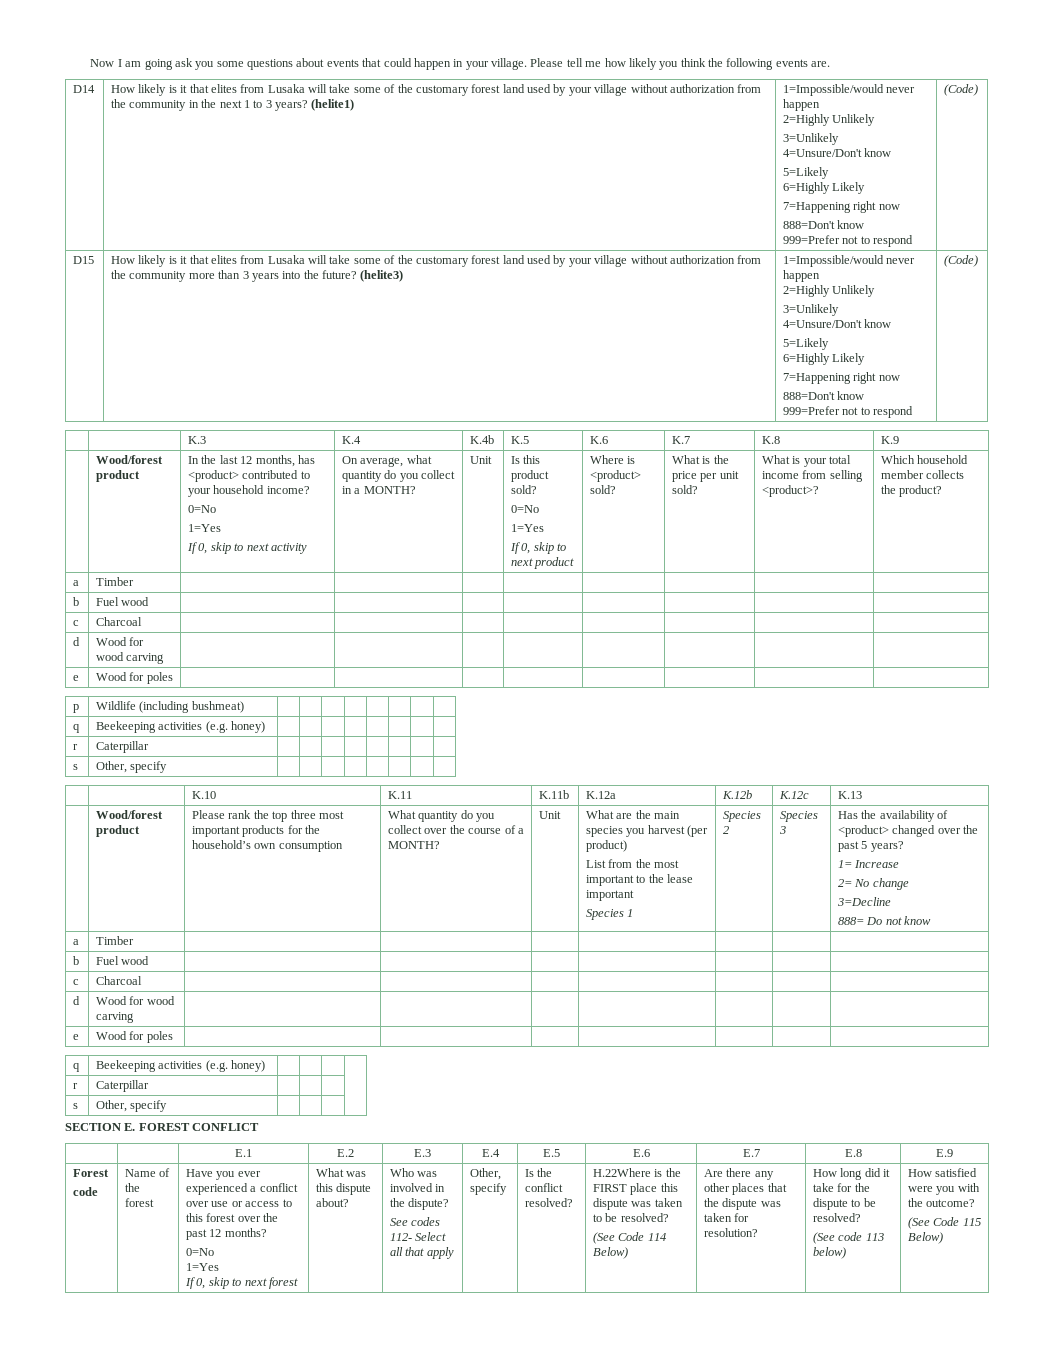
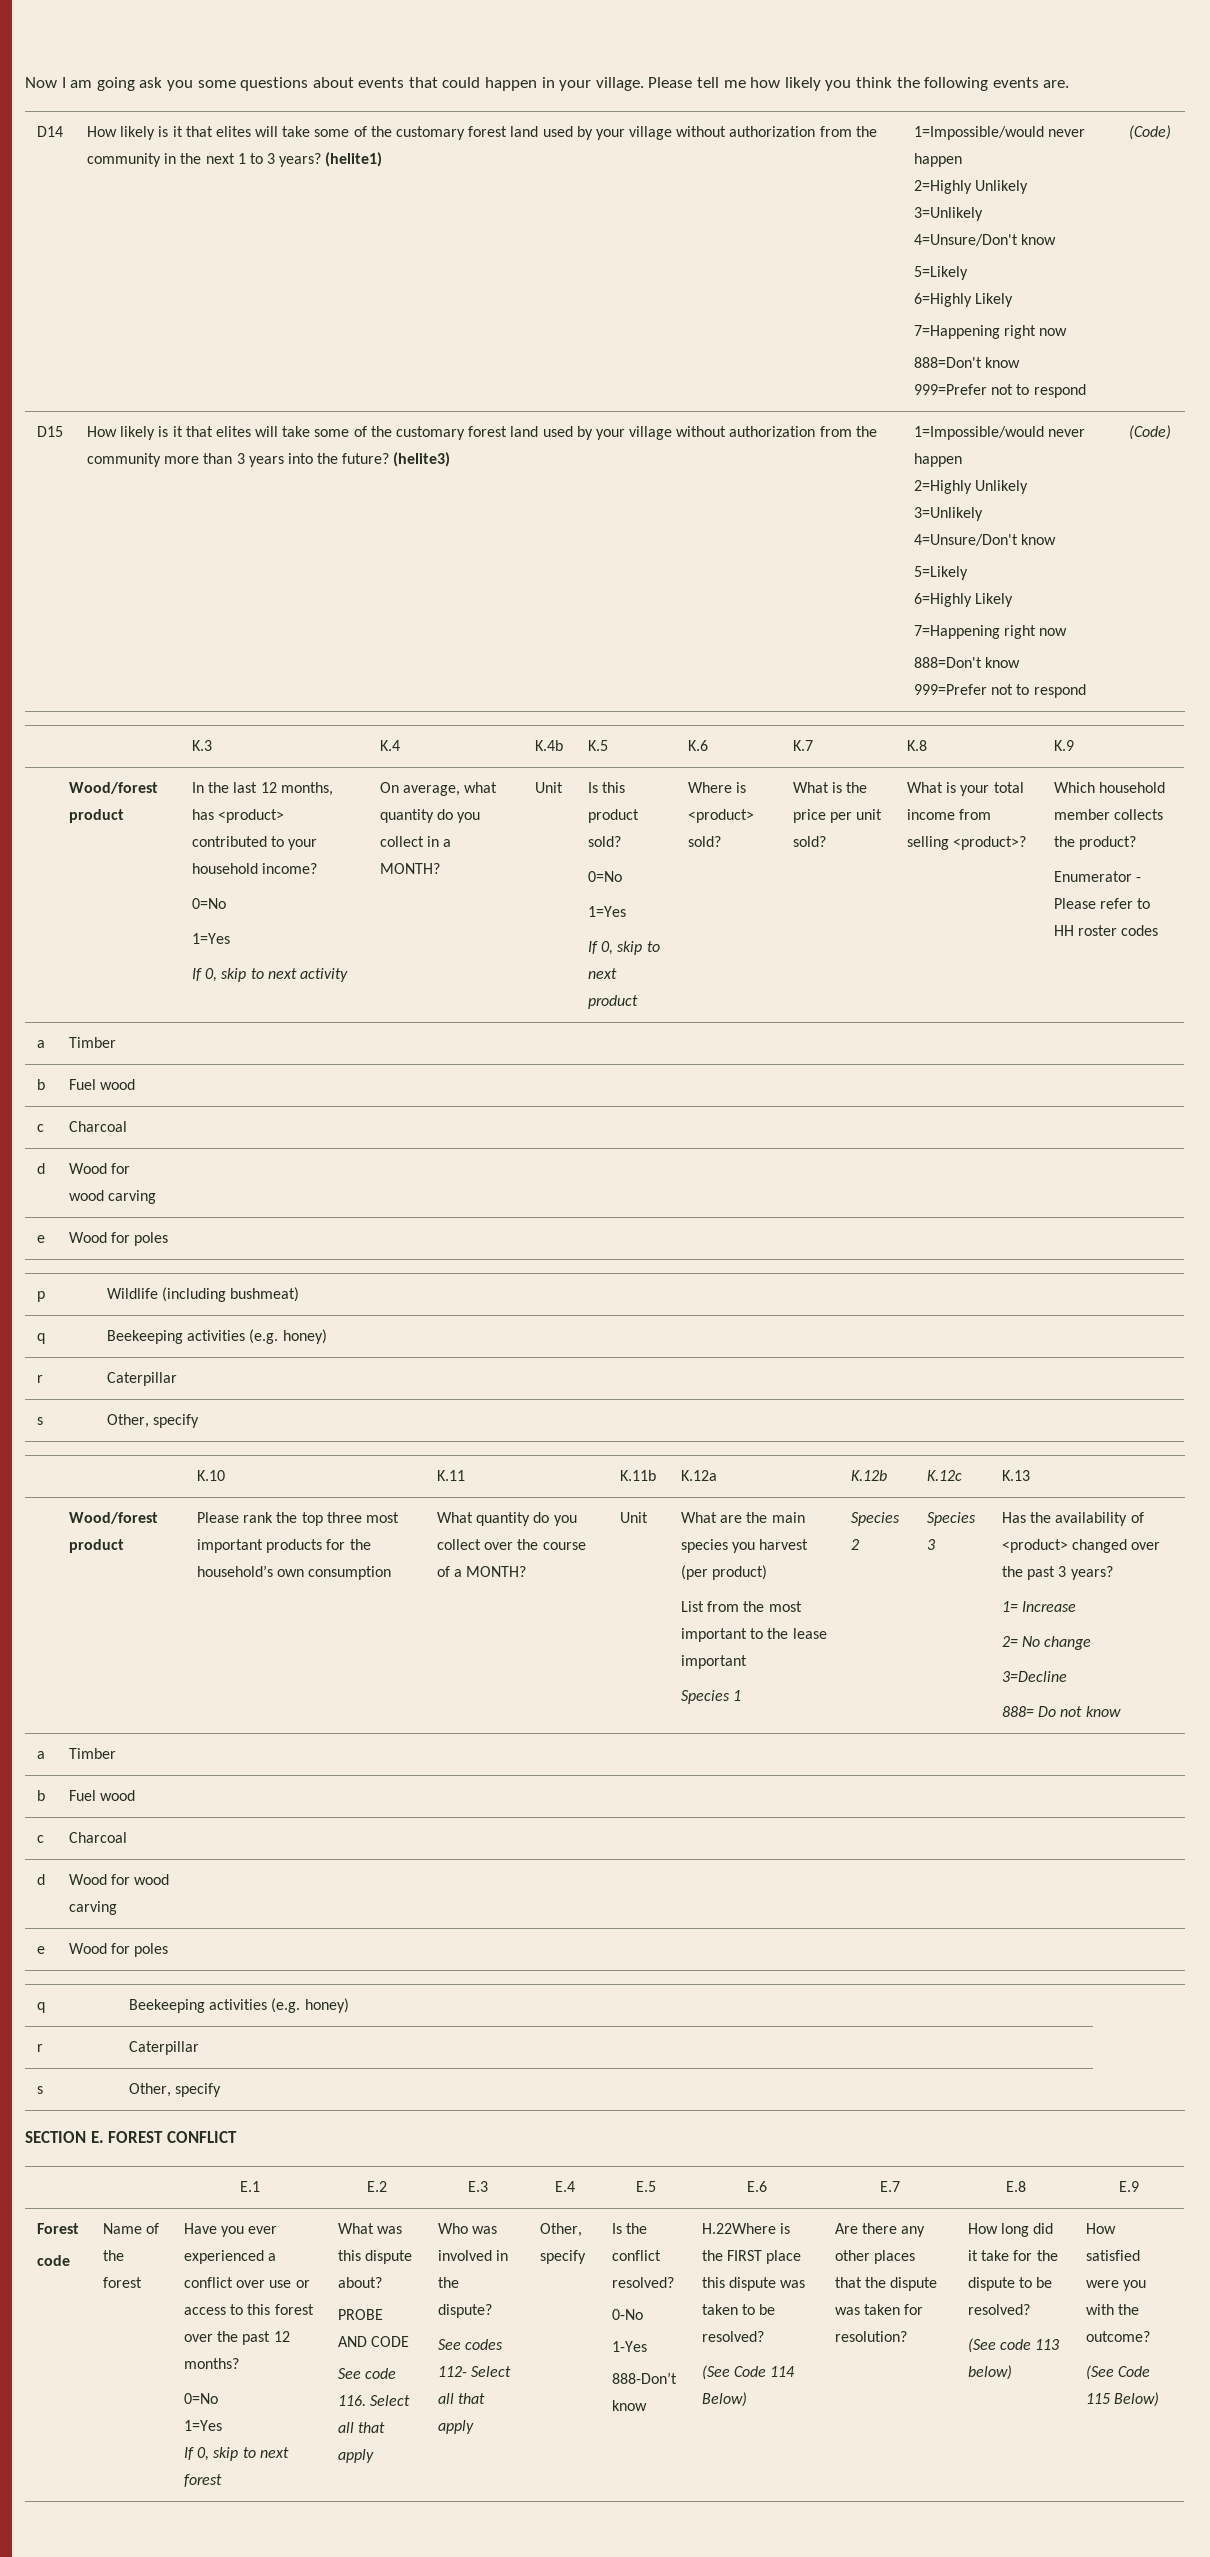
- How likely is it that elites from Lusaka will take some of the customary forest land used by your village without authorization from the community in the next 1 to 3 years?
+ How likely is it that elites will take some of the customary forest land used by your village without authorization from the community in the next 1 to 3 years?
- How likely is it that elites from Lusaka will take some of the customary forest land used by your village without authorization from the community more than 3 years into the future?
+ How likely is it that elites will take some of the customary forest land used by your village without authorization from the community more than 3 years into the future?
+ Enumerator - Please refer to HH roster codes
- Has the availability of <product> changed over the past 5 years?
+ Has the availability of <product> changed over the past 3 years?
+ PROBE AND CODE
+ See code 116. Select all that apply
+ 0-No
+ 1-Yes
+ 888-Don’t know

